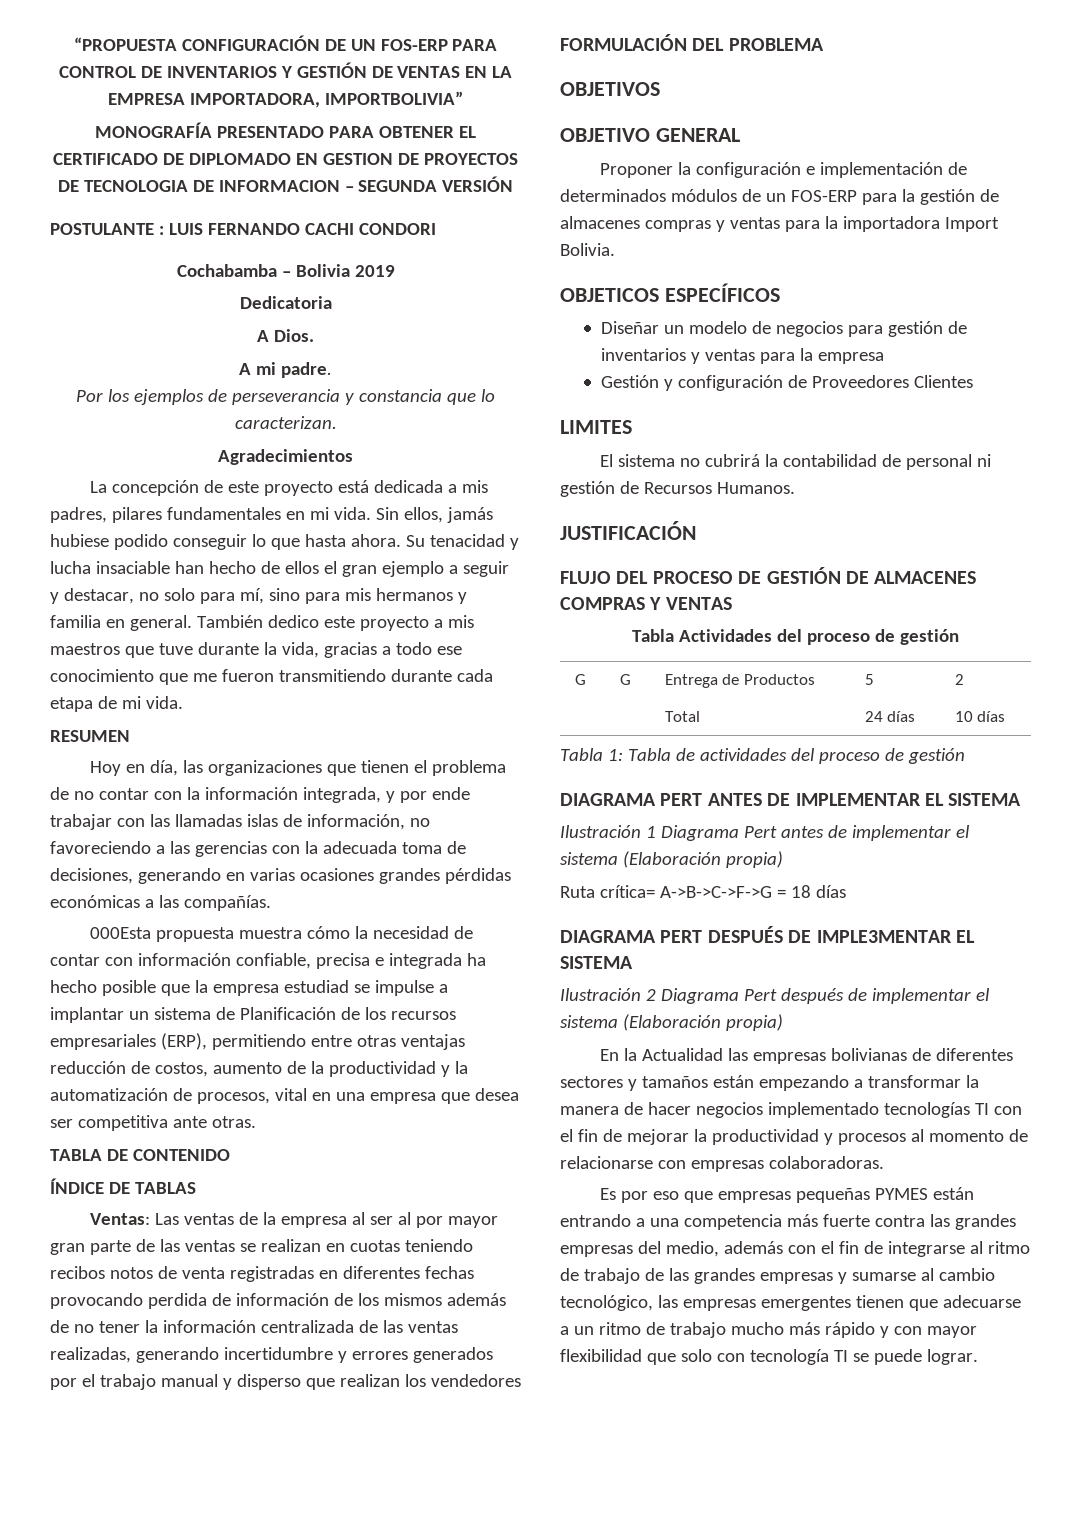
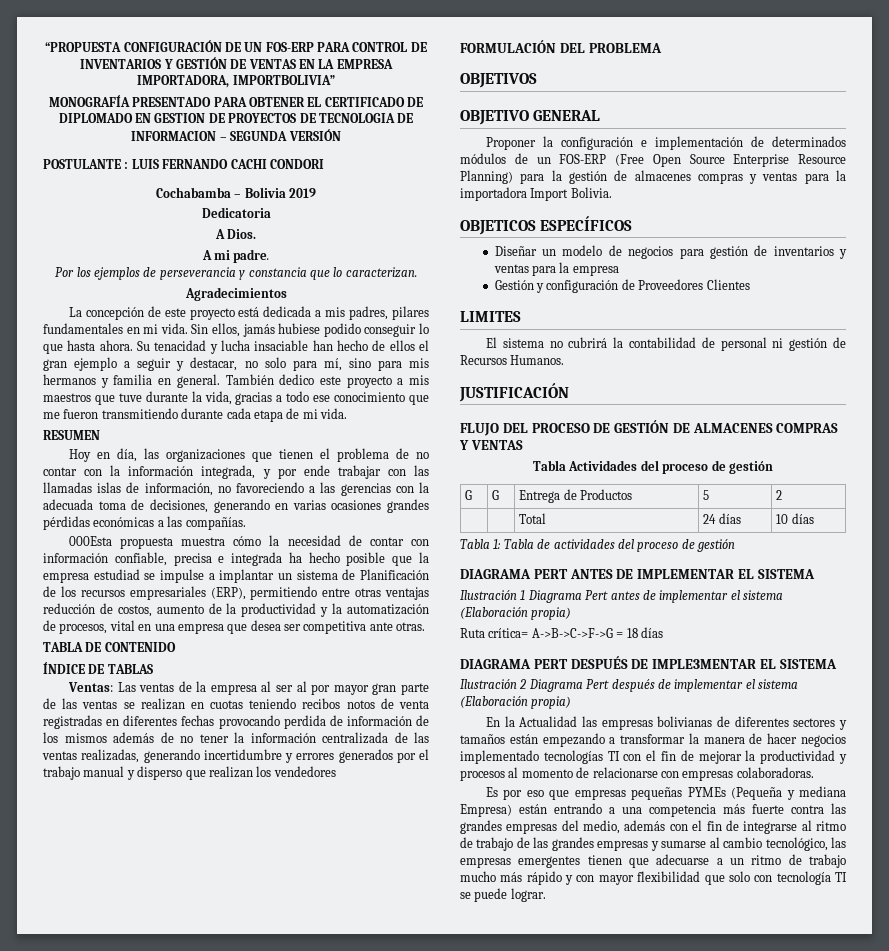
- Proponer la configuración e implementación de determinados módulos de un FOS-ERP para la gestión de almacenes compras y ventas para la importadora Import Bolivia.
+ Proponer la configuración e implementación de determinados módulos de un FOS-ERP (Free Open Source Enterprise Resource Planning) para la gestión de almacenes compras y ventas para la importadora Import Bolivia.
- Es por eso que empresas pequeñas PYMES están entrando a una competencia más fuerte contra las grandes empresas del medio, además con el fin de integrarse al ritmo de trabajo de las grandes empresas y sumarse al cambio tecnológico, las empresas emergentes tienen que adecuarse a un ritmo de trabajo mucho más rápido y con mayor flexibilidad que solo con tecnología TI se puede lograr.
+ Es por eso que empresas pequeñas PYMEs (Pequeña y mediana Empresa) están entrando a una competencia más fuerte contra las grandes empresas del medio, además con el fin de integrarse al ritmo de trabajo de las grandes empresas y sumarse al cambio tecnológico, las empresas emergentes tienen que adecuarse a un ritmo de trabajo mucho más rápido y con mayor flexibilidad que solo con tecnología TI se puede lograr.

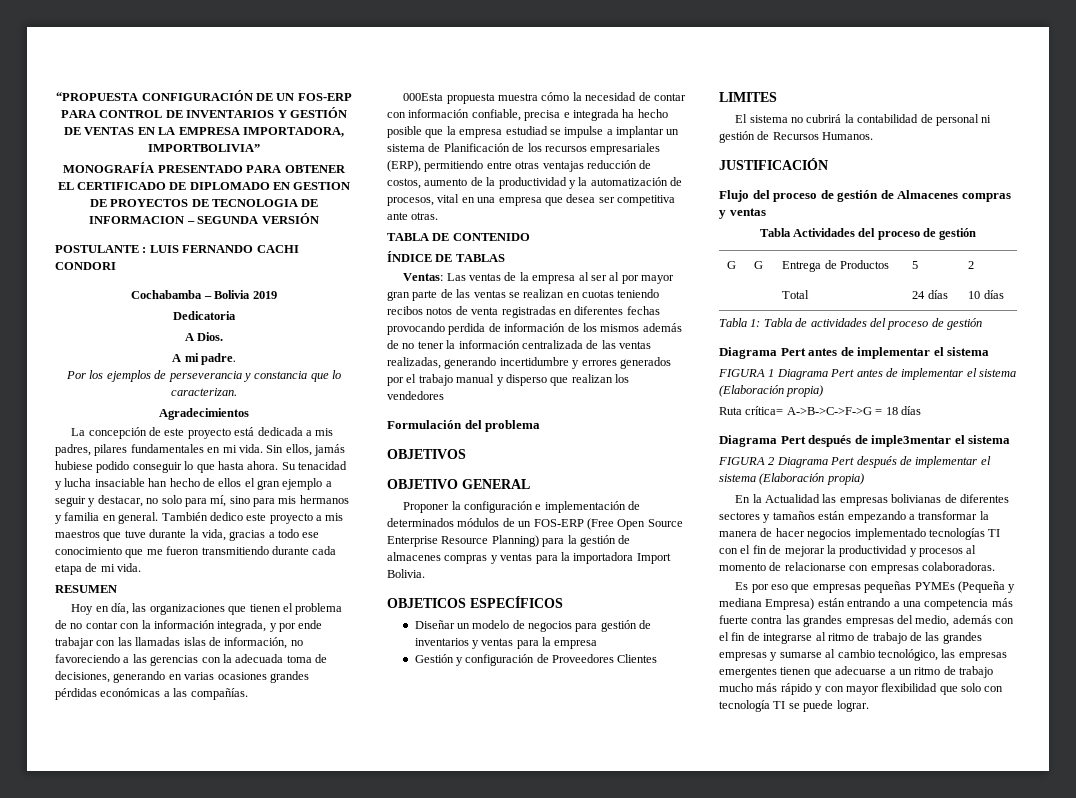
- FORMULACIÓN DEL PROBLEMA
+ Formulación del problema
- FLUJO DEL PROCESO DE GESTIÓN DE ALMACENES COMPRAS Y VENTAS
+ Flujo del proceso de gestión de Almacenes compras y ventas
  Tabla 1: Tabla de actividades del proceso de gestión
- DIAGRAMA PERT ANTES DE IMPLEMENTAR EL SISTEMA
- Ilustración 1 Diagrama Pert antes de implementar el sistema (Elaboración propia)
+ Diagrama Pert antes de implementar el sistema
+ FIGURA 1 Diagrama Pert antes de implementar el sistema (Elaboración propia)
- DIAGRAMA PERT DESPUÉS DE IMPLE3MENTAR EL SISTEMA
- Ilustración 2 Diagrama Pert después de implementar el sistema (Elaboración propia)
+ Diagrama Pert después de imple3mentar el sistema
+ FIGURA 2 Diagrama Pert después de implementar el sistema (Elaboración propia)

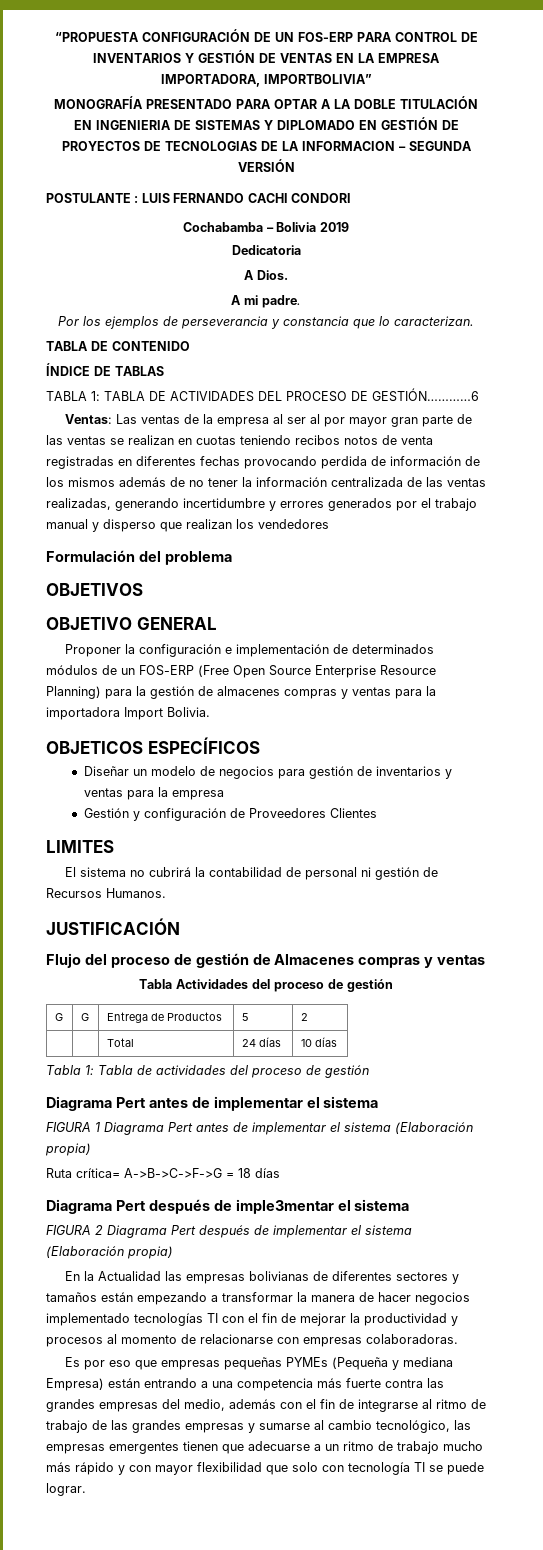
- MONOGRAFÍA PRESENTADO PARA OBTENER EL CERTIFICADO DE DIPLOMADO EN GESTION DE PROYECTOS DE TECNOLOGIA DE INFORMACION – SEGUNDA VERSIÓN
+ MONOGRAFÍA PRESENTADO PARA OPTAR A LA DOBLE TITULACIÓN EN INGENIERIA DE SISTEMAS Y DIPLOMADO EN GESTIÓN DE PROYECTOS DE TECNOLOGIAS DE LA INFORMACION – SEGUNDA VERSIÓN
- Agradecimientos
- La concepción de este proyecto está dedicada a mis padres, pilares fundamentales en mi vida. Sin ellos, jamás hubiese podido conseguir lo que hasta ahora. Su tenacidad y lucha insaciable han hecho de ellos el gran ejemplo a seguir y destacar, no solo para mí, sino para mis hermanos y familia en general. También dedico este proyecto a mis maestros que tuve durante la vida, gracias a todo ese conocimiento que me fueron transmitiendo durante cada etapa de mi vida.
- RESUMEN
- Hoy en día, las organizaciones que tienen el problema de no contar con la información integrada, y por ende trabajar con las llamadas islas de información, no favoreciendo a las gerencias con la adecuada toma de decisiones, generando en varias ocasiones grandes pérdidas económicas a las compañías.
- 000Esta propuesta muestra cómo la necesidad de contar con información confiable, precisa e integrada ha hecho posible que la empresa estudiad se impulse a implantar un sistema de Planificación de los recursos empresariales (ERP), permitiendo entre otras ventajas reducción de costos, aumento de la productividad y la automatización de procesos, vital en una empresa que desea ser competitiva ante otras.
+ TABLA 1: TABLA DE ACTIVIDADES DEL PROCESO DE GESTIÓN…………6

